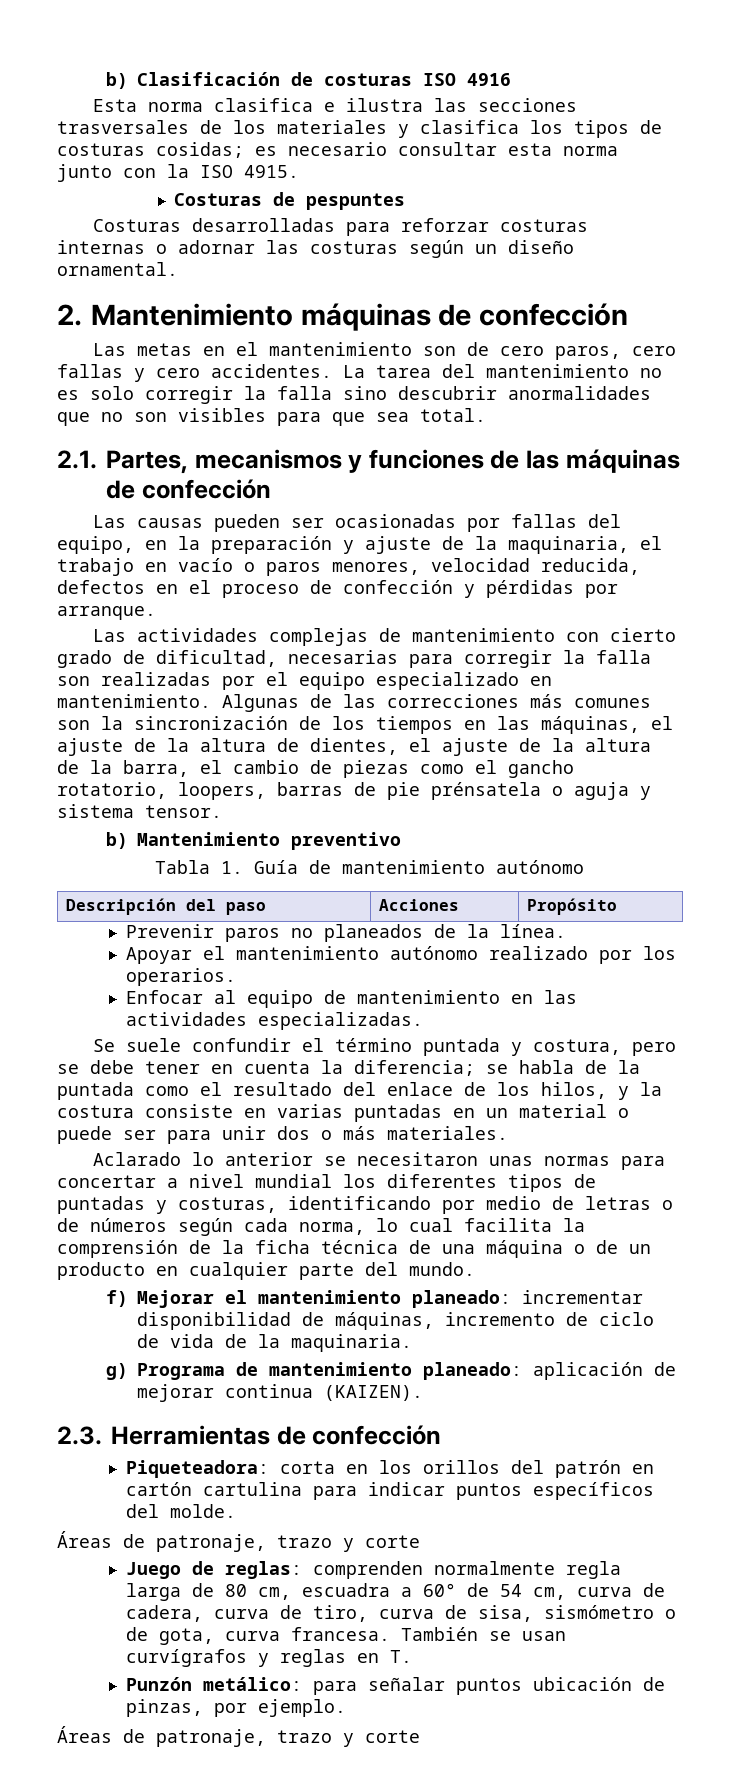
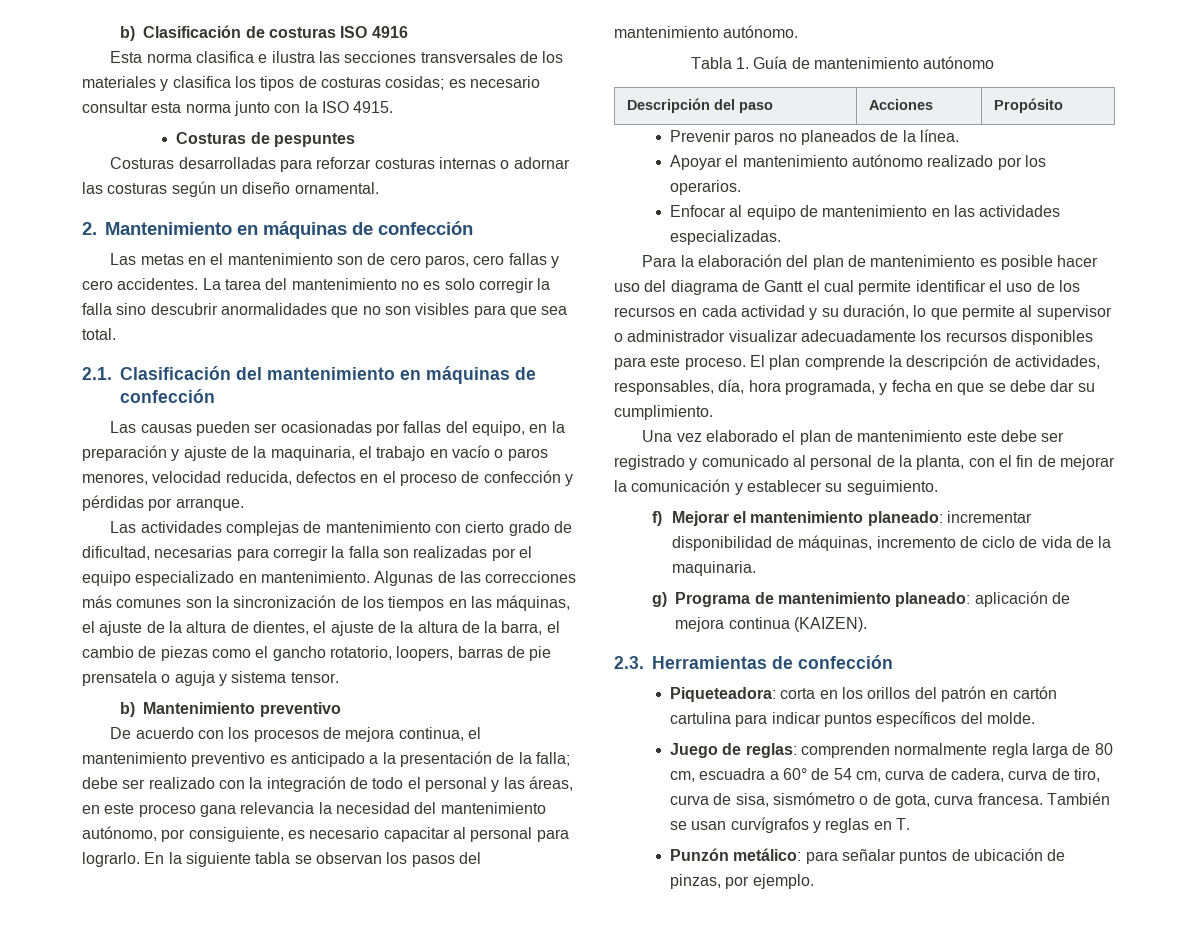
- Esta norma clasifica e ilustra las secciones trasversales de los materiales y clasifica los tipos de costuras cosidas; es necesario consultar esta norma junto con la ISO 4915.
+ Esta norma clasifica e ilustra las secciones transversales de los materiales y clasifica los tipos de costuras cosidas; es necesario consultar esta norma junto con la ISO 4915.
- 2. Mantenimiento máquinas de confección
+ 2. Mantenimiento en máquinas de confección
- 2.1. Partes, mecanismos y funciones de las máquinas de confección
+ 2.1. Clasificación del mantenimiento en máquinas de confección
- Algunas de las correcciones más comunes son la sincronización de los tiempos en las máquinas, el ajuste de la altura de dientes, el ajuste de la altura de la barra, el cambio de piezas como el gancho rotatorio, loopers, barras de pie prénsatela o aguja y sistema tensor.
+ Algunas de las correcciones más comunes son la sincronización de los tiempos en las máquinas, el ajuste de la altura de dientes, el ajuste de la altura de la barra, el cambio de piezas como el gancho rotatorio, loopers, barras de pie prensatela o aguja y sistema tensor.
+ De acuerdo con los procesos de mejora continua, el mantenimiento preventivo es anticipado a la presentación de la falla; debe ser realizado con la integración de todo el personal y las áreas, en este proceso gana relevancia la necesidad del mantenimiento autónomo, por consiguiente, es necesario capacitar al personal para lograrlo. En la siguiente tabla se observan los pasos del mantenimiento autónomo.
- Se suele confundir el término puntada y costura, pero se debe tener en cuenta la diferencia; se habla de la puntada como el resultado del enlace de los hilos, y la costura consiste en varias puntadas en un material o puede ser para unir dos o más materiales.
- Aclarado lo anterior se necesitaron unas normas para concertar a nivel mundial los diferentes tipos de puntadas y costuras, identificando por medio de letras o de números según cada norma, lo cual facilita la comprensión de la ficha técnica de una máquina o de un producto en cualquier parte del mundo.
+ Para la elaboración del plan de mantenimiento es posible hacer uso del diagrama de Gantt el cual permite identificar el uso de los recursos en cada actividad y su duración, lo que permite al supervisor o administrador visualizar adecuadamente los recursos disponibles para este proceso. El plan comprende la descripción de actividades, responsables, día, hora programada, y fecha en que se debe dar su cumplimiento.
+ Una vez elaborado el plan de mantenimiento este debe ser registrado y comunicado al personal de la planta, con el fin de mejorar la comunicación y establecer su seguimiento.
- g) Programa de mantenimiento planeado: aplicación de mejorar continua (KAIZEN).
+ g) Programa de mantenimiento planeado: aplicación de mejora continua (KAIZEN).
  Piqueteadora: corta en los orillos del patrón en cartón cartulina para indicar puntos específicos del molde.
- Áreas de patronaje, trazo y corte
- Punzón metálico: para señalar puntos ubicación de pinzas, por ejemplo.
- Áreas de patronaje, trazo y corte
+ Punzón metálico: para señalar puntos de ubicación de pinzas, por ejemplo.

